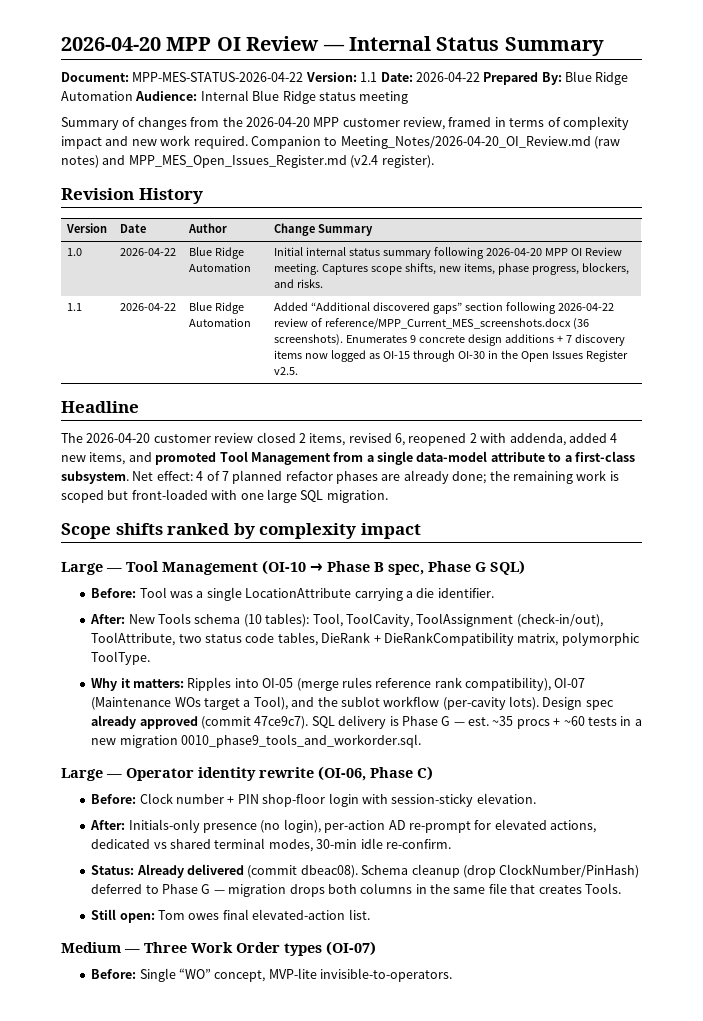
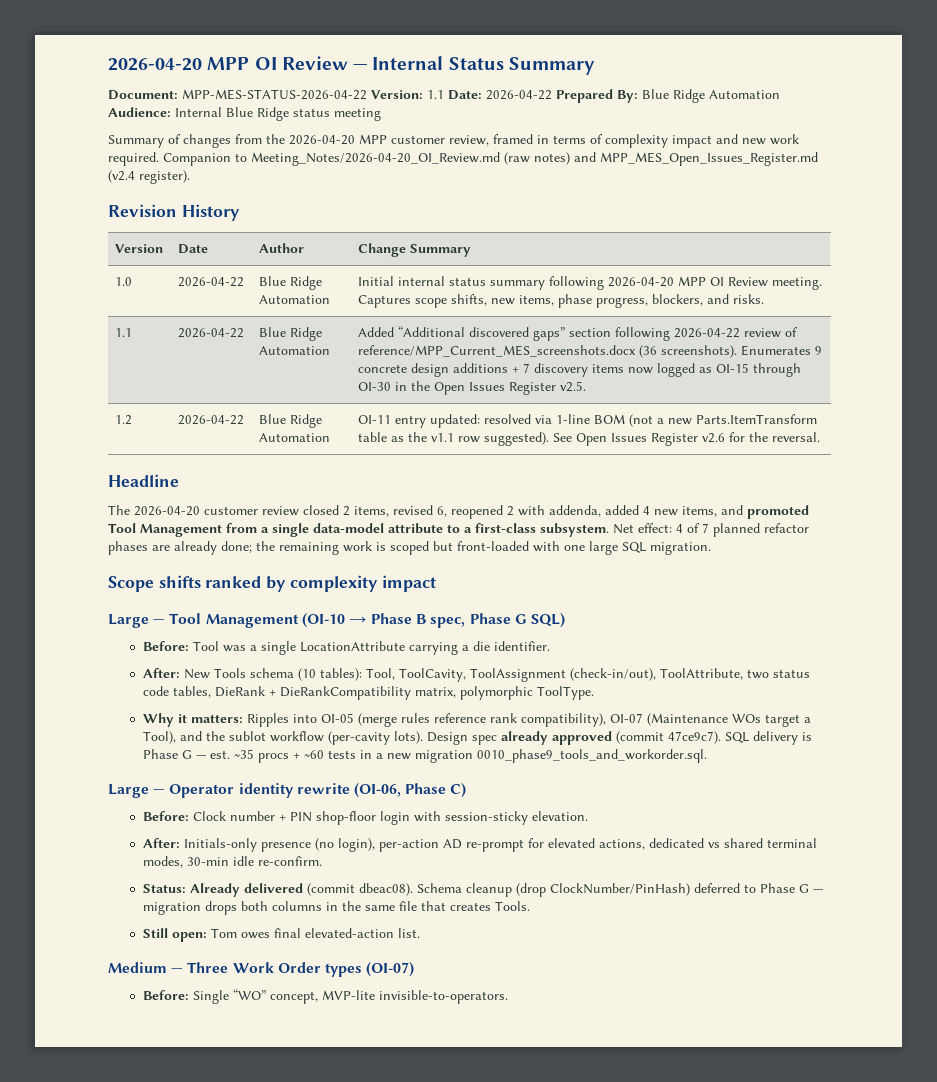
+ 1.2 | 2026-04-22 | Blue Ridge Automation | OI-11 entry updated: resolved via 1-line BOM (not a new Parts.ItemTransform table as the v1.1 row suggested). See Open Issues Register v2.6 for the reversal.

